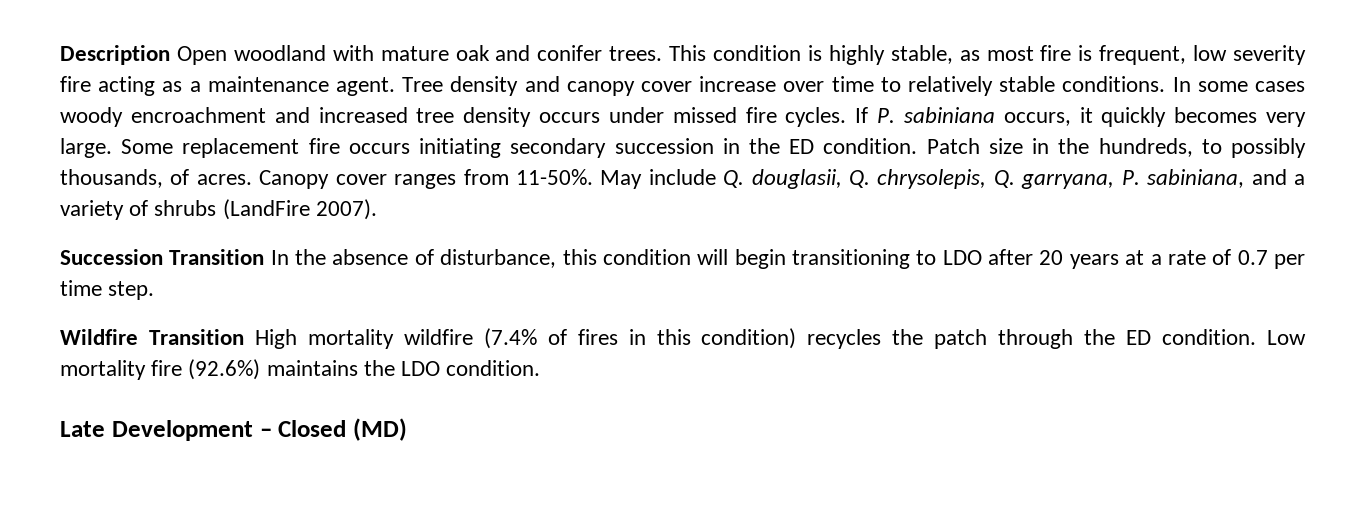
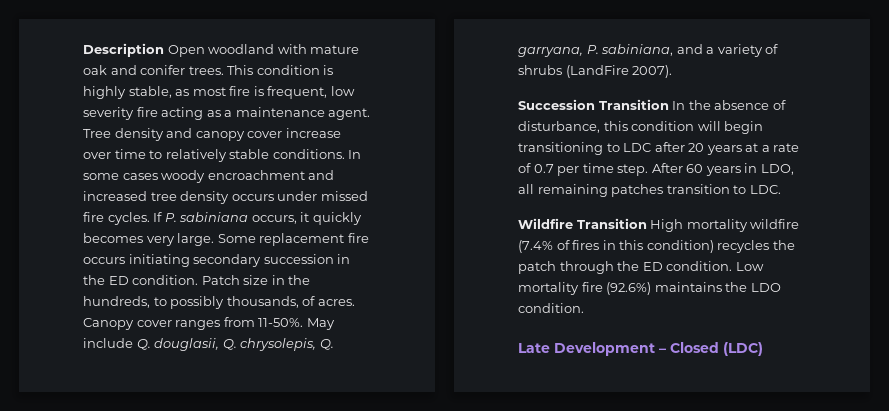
- Succession Transition In the absence of disturbance, this condition will begin transitioning to LDO after 20 years at a rate of 0.7 per time step.
+ Succession Transition In the absence of disturbance, this condition will begin transitioning to LDC after 20 years at a rate of 0.7 per time step. After 60 years in LDO, all remaining patches transition to LDC.
- Late Development – Closed (MD)
+ Late Development – Closed (LDC)

